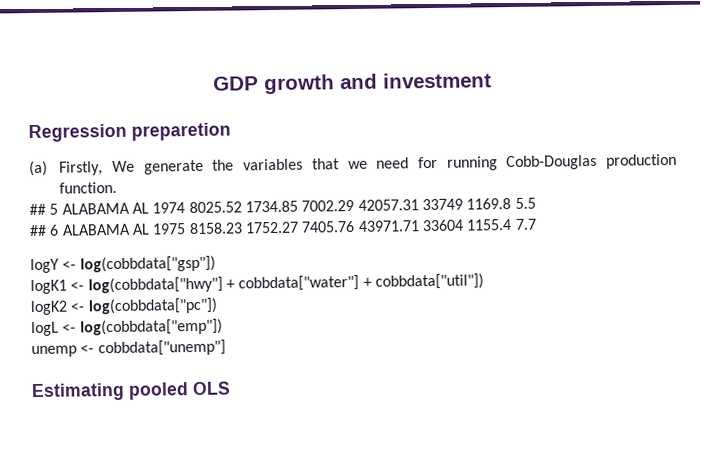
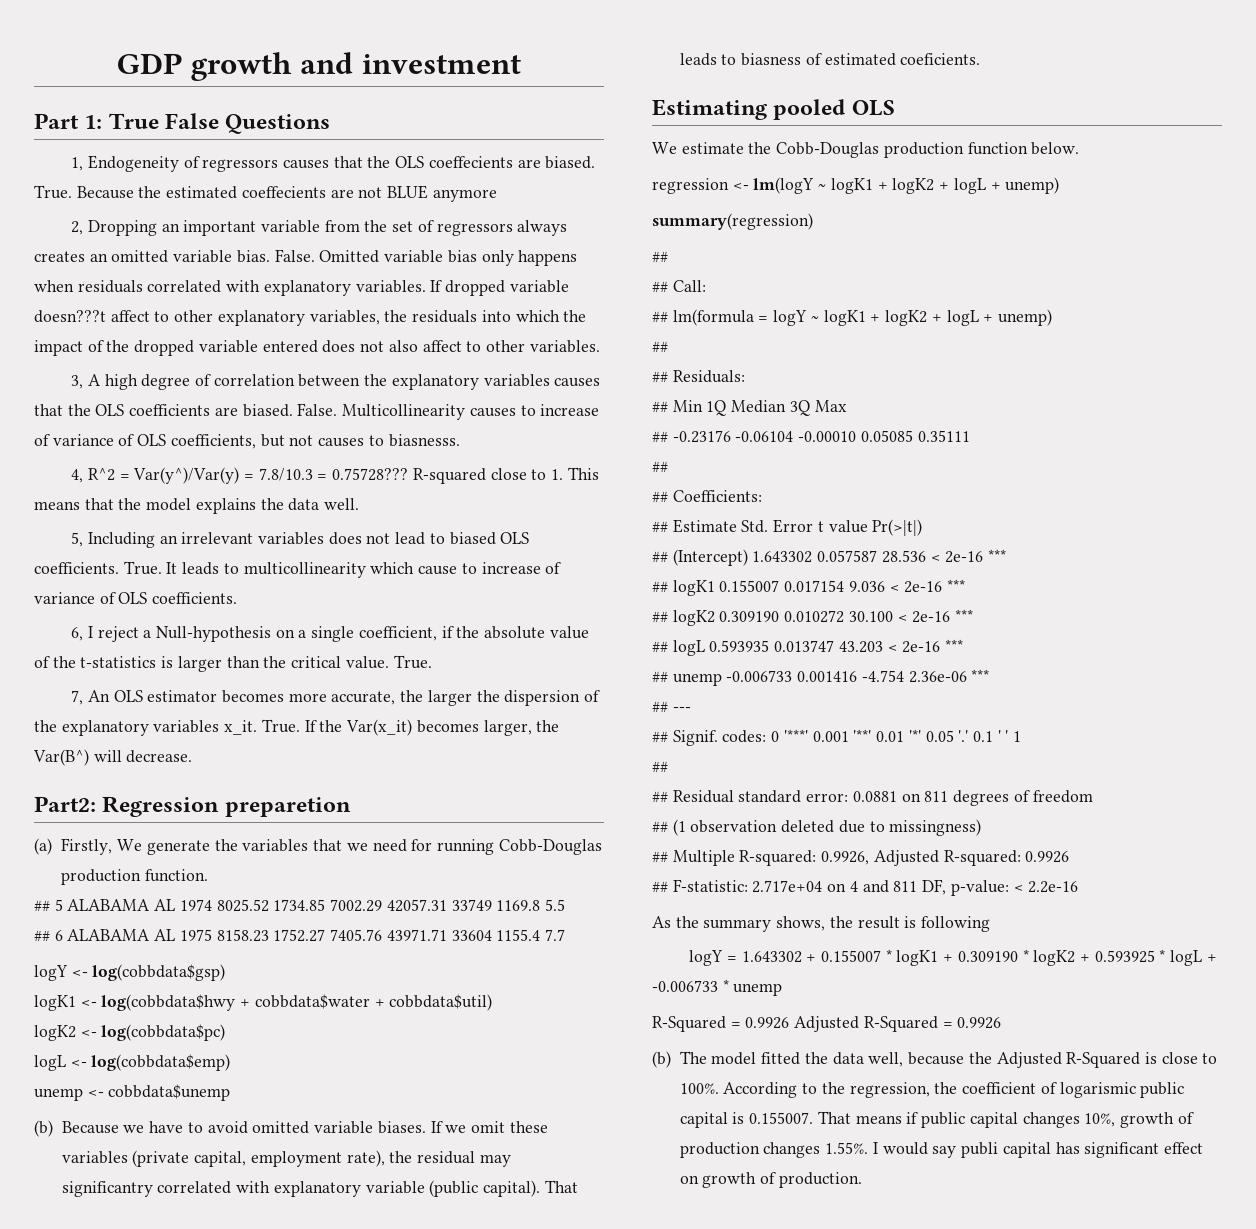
- Regression preparetion
+ Part 1: True False Questions
+ 1, Endogeneity of regressors causes that the OLS coeffecients are biased. True. Because the estimated coeffecients are not BLUE anymore
+ 2, Dropping an important variable from the set of regressors always creates an omitted variable bias. False. Omitted variable bias only happens when residuals correlated with explanatory variables. If dropped variable doesn???t affect to other explanatory variables, the residuals into which the impact of the dropped variable entered does not also affect to other variables.
+ 3, A high degree of correlation between the explanatory variables causes that the OLS coefficients are biased. False. Multicollinearity causes to increase of variance of OLS coefficients, but not causes to biasnesss.
+ 4, R^2 = Var(y^)/Var(y) = 7.8/10.3 = 0.75728??? R-squared close to 1. This means that the model explains the data well.
+ 5, Including an irrelevant variables does not lead to biased OLS coefficients. True. It leads to multicollinearity which cause to increase of variance of OLS coefficients.
+ 6, I reject a Null-hypothesis on a single coefficient, if the absolute value of the t-statistics is larger than the critical value. True.
+ 7, An OLS estimator becomes more accurate, the larger the dispersion of the explanatory variables x_it. True. If the Var(x_it) becomes larger, the Var(B^) will decrease.
+ Part2: Regression preparetion
- logY <- log(cobbdata["gsp"])
+ logY <- log(cobbdata$gsp)
- logK1 <- log(cobbdata["hwy"] + cobbdata["water"] + cobbdata["util"])
+ logK1 <- log(cobbdata$hwy + cobbdata$water + cobbdata$util)
- logK2 <- log(cobbdata["pc"])
+ logK2 <- log(cobbdata$pc)
- logL <- log(cobbdata["emp"])
+ logL <- log(cobbdata$emp)
- unemp <- cobbdata["unemp"]
+ unemp <- cobbdata$unemp
+ (b) Because we have to avoid omitted variable biases. If we omit these variables (private capital, employment rate), the residual may significantry correlated with explanatory variable (public capital). That leads to biasness of estimated coeficients.
  Estimating pooled OLS
+ We estimate the Cobb-Douglas production function below.
+ regression <- lm(logY ~ logK1 + logK2 + logL + unemp)
+ summary(regression)
+ ##
+ ## Call:
+ ## lm(formula = logY ~ logK1 + logK2 + logL + unemp)
+ ##
+ ## Residuals:
+ ## Min 1Q Median 3Q Max
+ ## -0.23176 -0.06104 -0.00010 0.05085 0.35111
+ ##
+ ## Coefficients:
+ ## Estimate Std. Error t value Pr(>|t|)
+ ## (Intercept) 1.643302 0.057587 28.536 < 2e-16 ***
+ ## logK1 0.155007 0.017154 9.036 < 2e-16 ***
+ ## logK2 0.309190 0.010272 30.100 < 2e-16 ***
+ ## logL 0.593935 0.013747 43.203 < 2e-16 ***
+ ## unemp -0.006733 0.001416 -4.754 2.36e-06 ***
+ ## ---
+ ## Signif. codes: 0 '***' 0.001 '**' 0.01 '*' 0.05 '.' 0.1 ' ' 1
+ ##
+ ## Residual standard error: 0.0881 on 811 degrees of freedom
+ ## (1 observation deleted due to missingness)
+ ## Multiple R-squared: 0.9926, Adjusted R-squared: 0.9926
+ ## F-statistic: 2.717e+04 on 4 and 811 DF, p-value: < 2.2e-16
+ As the summary shows, the result is following
+ logY = 1.643302 + 0.155007 * logK1 + 0.309190 * logK2 + 0.593925 * logL + -0.006733 * unemp
+ R-Squared = 0.9926 Adjusted R-Squared = 0.9926
+ (b) The model fitted the data well, because the Adjusted R-Squared is close to 100%. According to the regression, the coefficient of logarismic public capital is 0.155007. That means if public capital changes 10%, growth of production changes 1.55%. I would say publi capital has significant effect on growth of production.

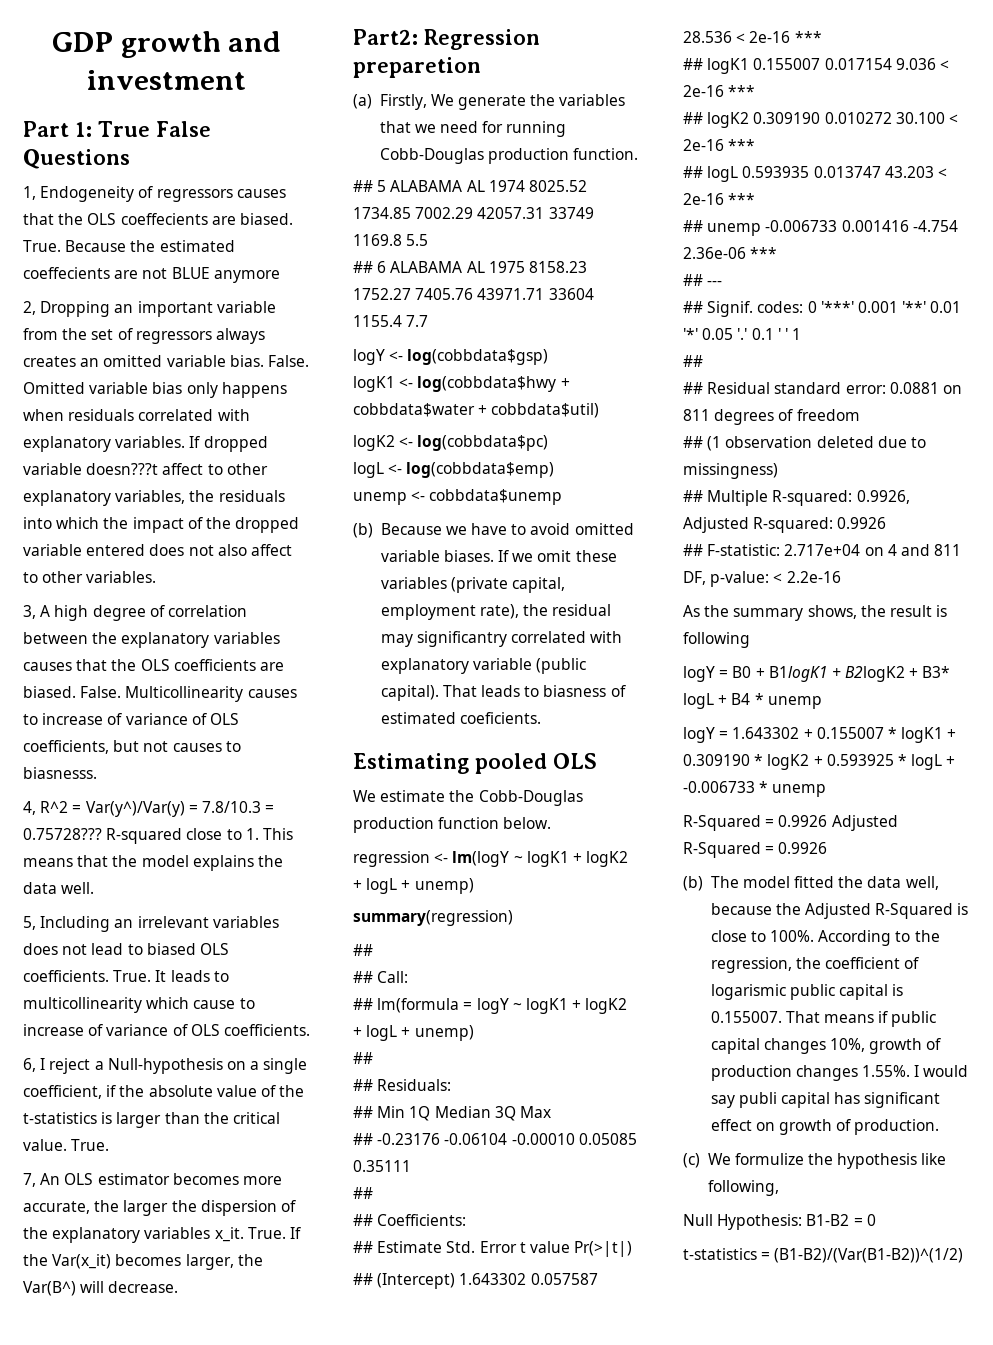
+ logY = B0 + B1logK1 + B2logK2 + B3* logL + B4 * unemp
+ (c) We formulize the hypothesis like following,
+ Null Hypothesis: B1-B2 = 0
+ t-statistics = (B1-B2)/(Var(B1-B2))^(1/2)

